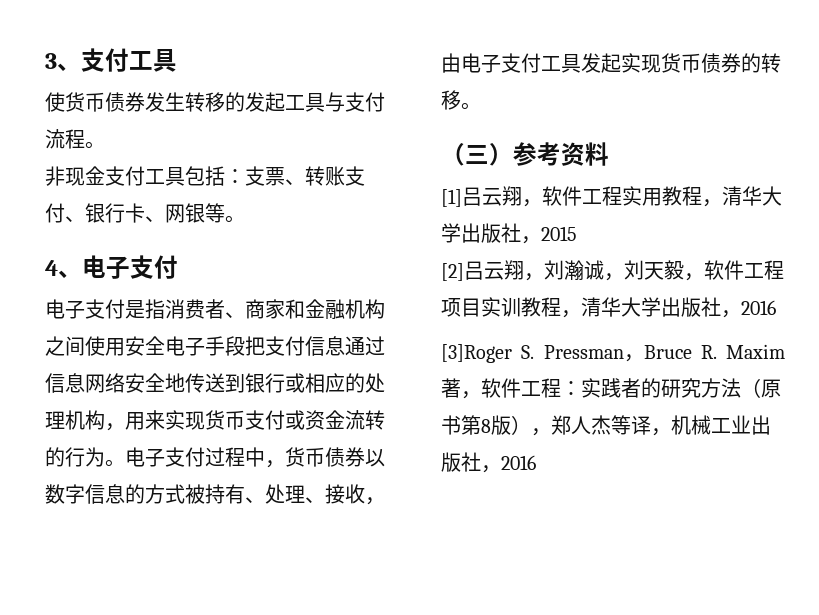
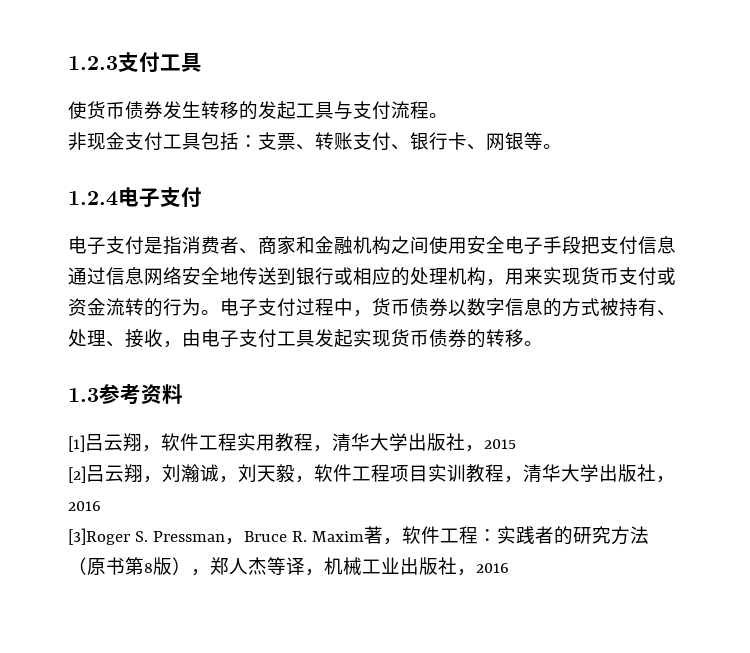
- 3、支付工具
+ 1.2.3支付工具
- 4、电子支付
+ 1.2.4电子支付
- （三）参考资料
+ 1.3参考资料

